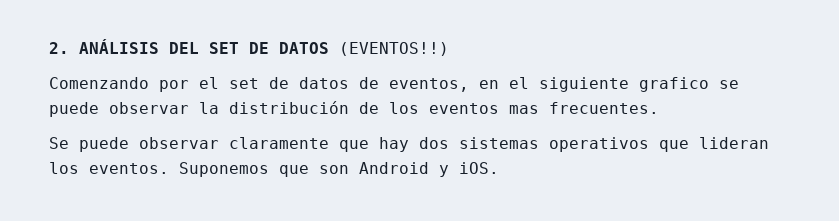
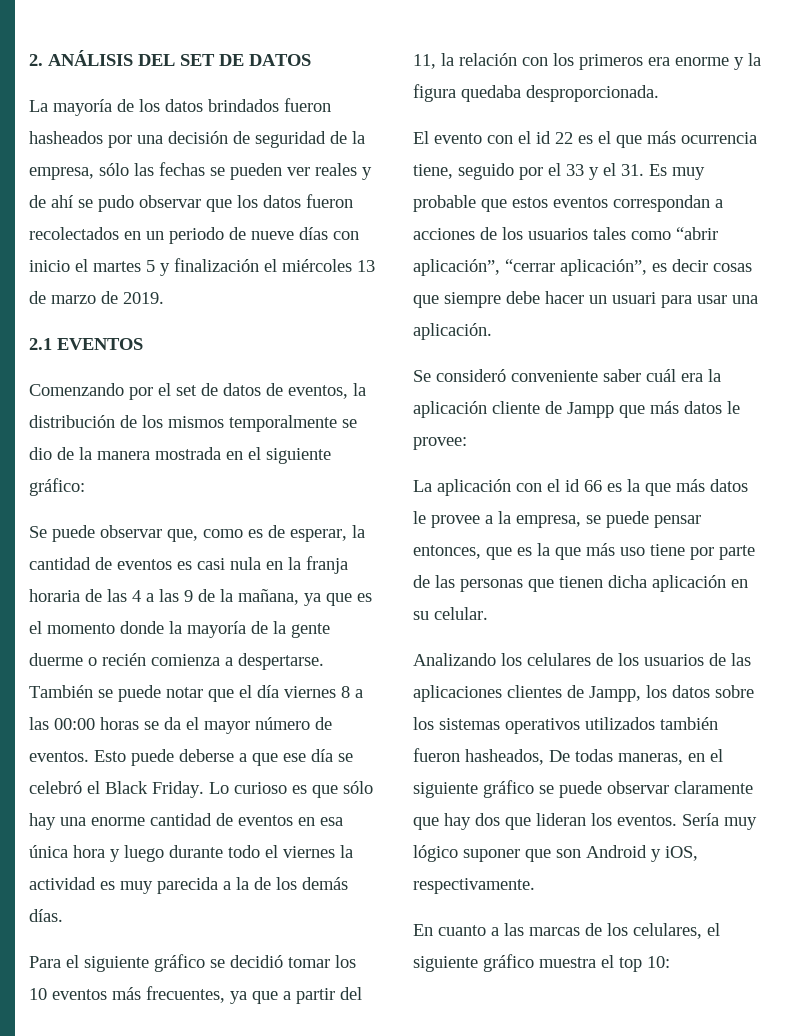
- 2. ANÁLISIS DEL SET DE DATOS (EVENTOS!!)
+ 2. ANÁLISIS DEL SET DE DATOS
+ La mayoría de los datos brindados fueron hasheados por una decisión de seguridad de la empresa, sólo las fechas se pueden ver reales y de ahí se pudo observar que los datos fueron recolectados en un periodo de nueve días con inicio el martes 5 y finalización el miércoles 13 de marzo de 2019.
+ 2.1 EVENTOS
- Comenzando por el set de datos de eventos, en el siguiente grafico se puede observar la distribución de los eventos mas frecuentes.
- Se puede observar claramente que hay dos sistemas operativos que lideran los eventos.
+ Comenzando por el set de datos de eventos, la distribución de los mismos temporalmente se dio de la manera mostrada en el siguiente gráfico:
+ Se puede observar que, como es de esperar, la cantidad de eventos es casi nula en la franja horaria de las 4 a las 9 de la mañana, ya que es el momento donde la mayoría de la gente duerme o recién comienza a despertarse. También se puede notar que el día viernes 8 a las 00:00 horas se da el mayor número de eventos. Esto puede deberse a que ese día se celebró el Black Friday. Lo curioso es que sólo hay una enorme cantidad de eventos en esa única hora y luego durante todo el viernes la actividad es muy parecida a la de los demás días.
+ Para el siguiente gráfico se decidió tomar los 10 eventos más frecuentes, ya que a partir del 11, la relación con los primeros era enorme y la figura quedaba desproporcionada.
+ El evento con el id 22 es el que más ocurrencia tiene, seguido por el 33 y el 31. Es muy probable que estos eventos correspondan a acciones de los usuarios tales como “abrir aplicación”, “cerrar aplicación”, es decir cosas que siempre debe hacer un usuari para usar una aplicación.
+ Se consideró conveniente saber cuál era la aplicación cliente de Jampp que más datos le provee:
+ La aplicación con el id 66 es la que más datos le provee a la empresa, se puede pensar entonces, que es la que más uso tiene por parte de las personas que tienen dicha aplicación en su celular.
+ Analizando los celulares de los usuarios de las aplicaciones clientes de Jampp, los datos sobre los sistemas operativos utilizados también fueron hasheados, De todas maneras, en el siguiente gráfico se puede observar claramente que hay dos que lideran los eventos.
- Suponemos que son Android y iOS.
+ Sería muy lógico suponer que son Android y iOS, respectivamente.
+ En cuanto a las marcas de los celulares, el siguiente gráfico muestra el top 10:

